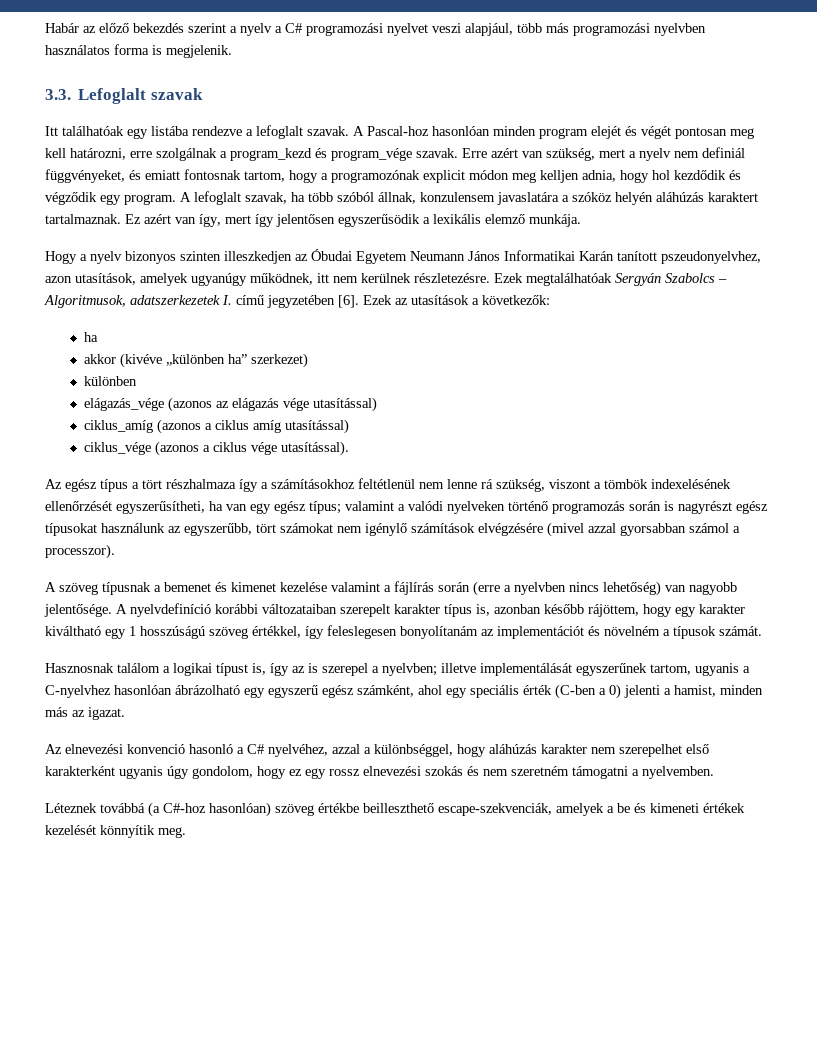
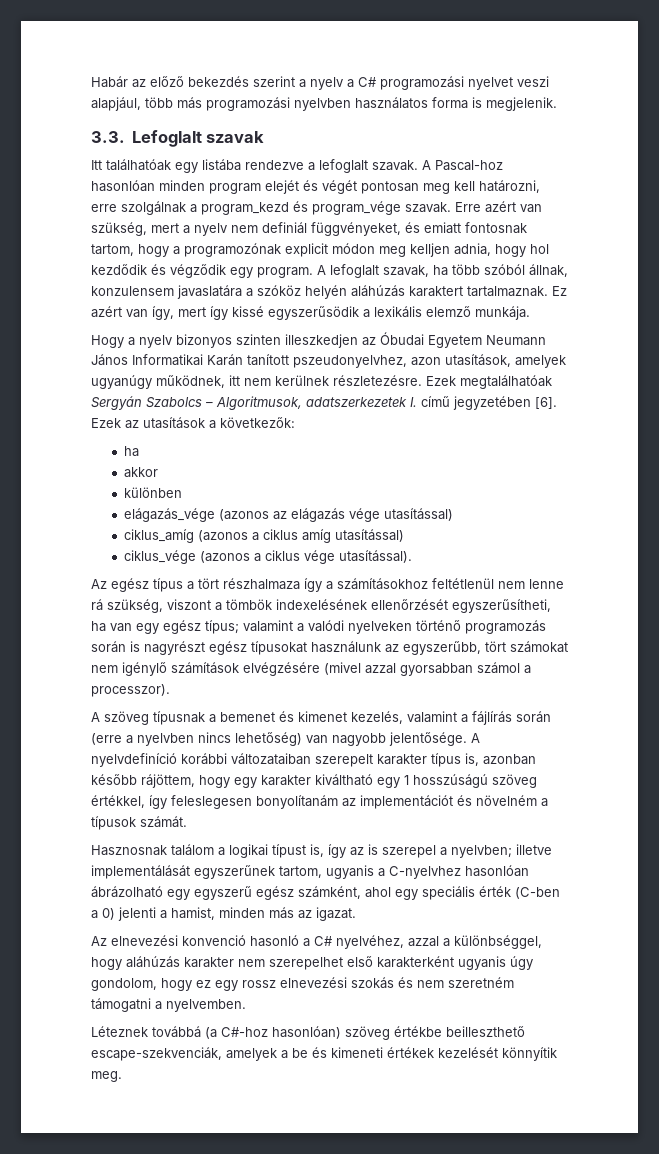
- Ez azért van így, mert így jelentősen egyszerűsödik a lexikális elemző munkája.
+ Ez azért van így, mert így kissé egyszerűsödik a lexikális elemző munkája.
- akkor (kivéve „különben ha” szerkezet)
+ akkor
- A szöveg típusnak a bemenet és kimenet kezelése valamint a fájlírás során (erre a nyelvben nincs lehetőség) van nagyobb jelentősége.
+ A szöveg típusnak a bemenet és kimenet kezelés, valamint a fájlírás során (erre a nyelvben nincs lehetőség) van nagyobb jelentősége.

